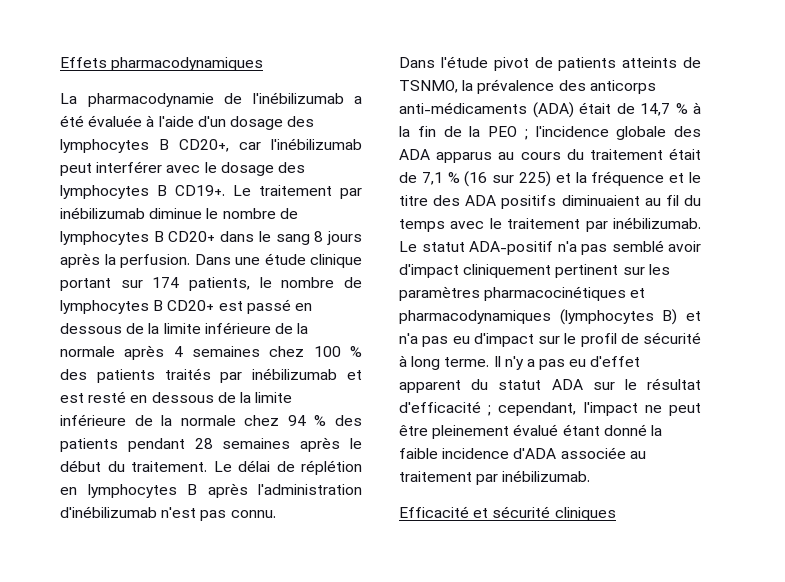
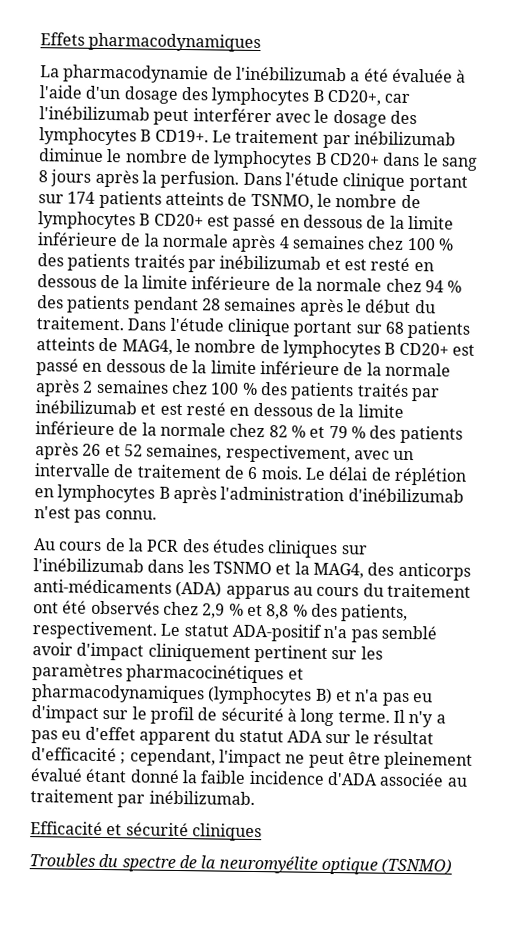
- Dans une étude clinique portant sur 174 patients, le nombre de lymphocytes B CD20+ est passé en dessous de la limite inférieure de la normale après 4 semaines chez 100 % des patients traités par inébilizumab et est resté en dessous de la limite inférieure de la normale chez 94 % des patients pendant 28 semaines après le début du traitement.
+ Dans l'étude clinique portant sur 174 patients atteints de TSNMO, le nombre de lymphocytes B CD20+ est passé en dessous de la limite inférieure de la normale après 4 semaines chez 100 % des patients traités par inébilizumab et est resté en dessous de la limite inférieure de la normale chez 94 % des patients pendant 28 semaines après le début du traitement.
+ Dans l'étude clinique portant sur 68 patients atteints de MAG4, le nombre de lymphocytes B CD20+ est passé en dessous de la limite inférieure de la normale après 2 semaines chez 100 % des patients traités par inébilizumab et est resté en dessous de la limite inférieure de la normale chez 82 % et 79 % des patients après 26 et 52 semaines, respectivement, avec un intervalle de traitement de 6 mois.
- Dans l'étude pivot de patients atteints de TSNMO, la prévalence des anticorps anti-médicaments (ADA) était de 14,7 % à la fin de la PEO ; l'incidence globale des ADA apparus au cours du traitement était de 7,1 % (16 sur 225) et la fréquence et le titre des ADA positifs diminuaient au fil du temps avec le traitement par inébilizumab.
+ Au cours de la PCR des études cliniques sur l'inébilizumab dans les TSNMO et la MAG4, des anticorps anti-médicaments (ADA) apparus au cours du traitement ont été observés chez 2,9 % et 8,8 % des patients, respectivement.
+ Troubles du spectre de la neuromyélite optique (TSNMO)

